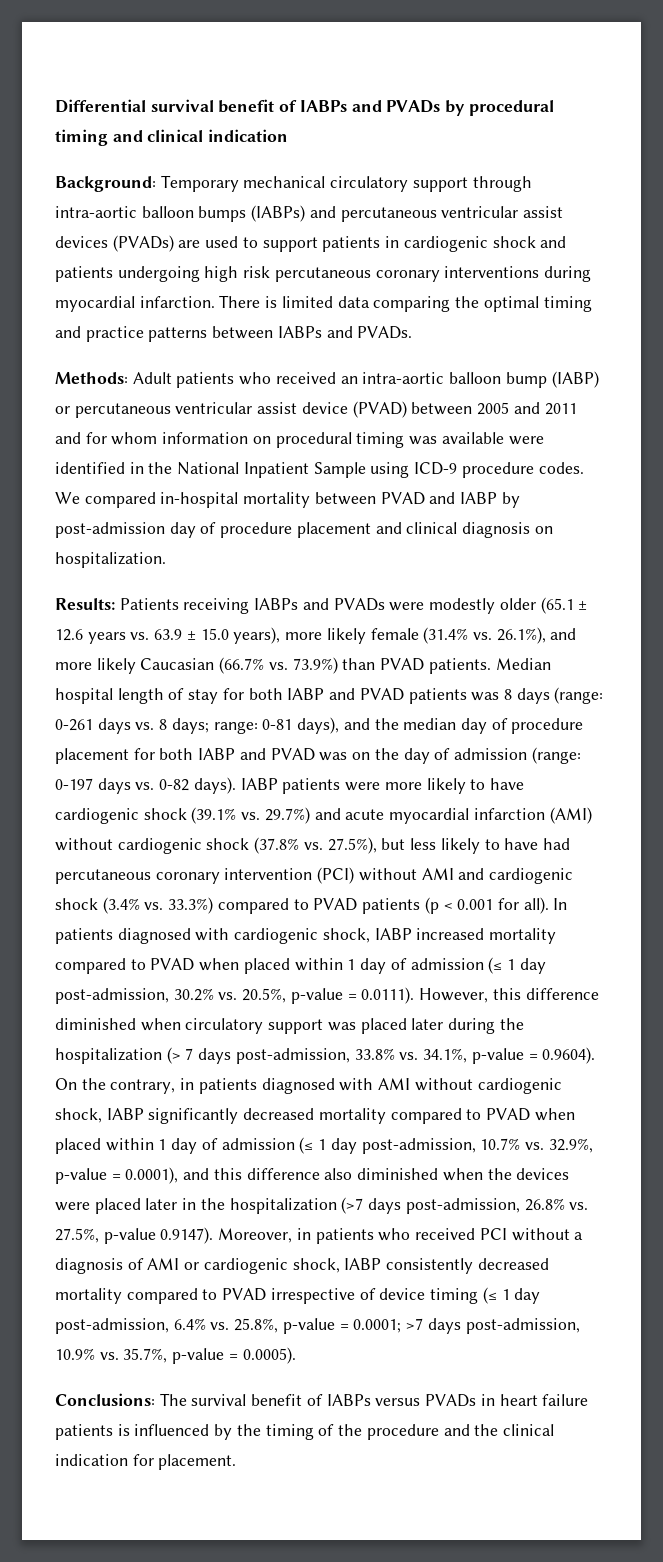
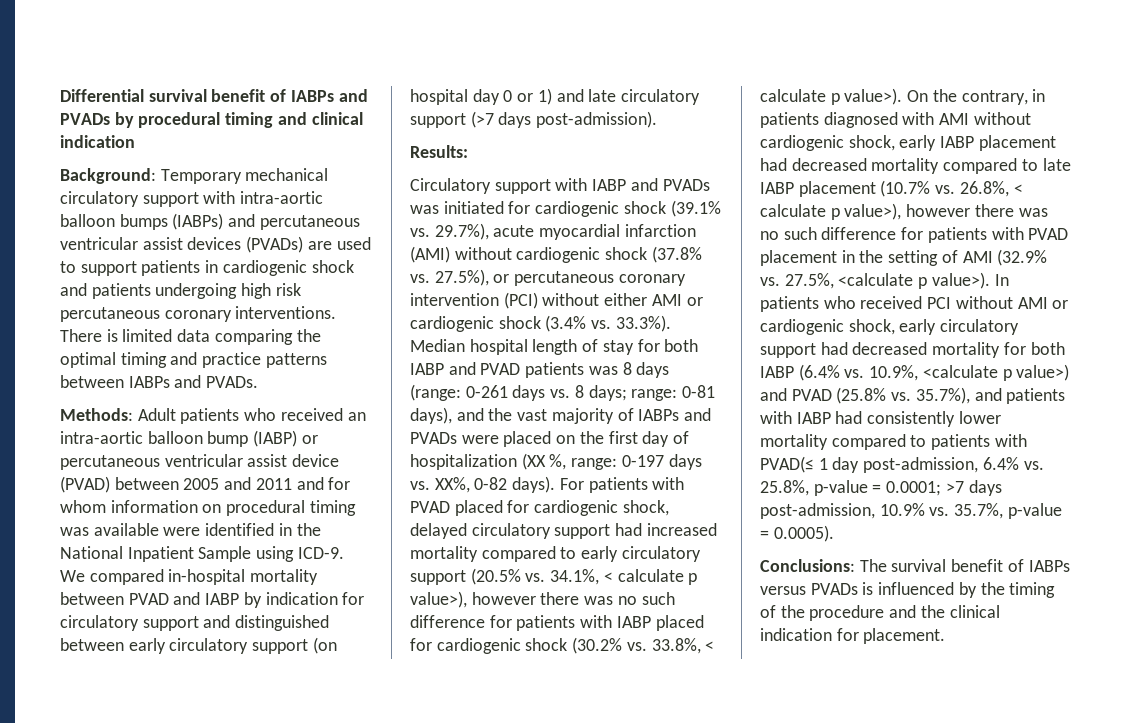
- Background: Temporary mechanical circulatory support through intra-aortic balloon bumps (IABPs) and percutaneous ventricular assist devices (PVADs) are used to support patients in cardiogenic shock and patients undergoing high risk percutaneous coronary interventions during myocardial infarction.
+ Background: Temporary mechanical circulatory support with intra-aortic balloon bumps (IABPs) and percutaneous ventricular assist devices (PVADs) are used to support patients in cardiogenic shock and patients undergoing high risk percutaneous coronary interventions.
- Methods: Adult patients who received an intra-aortic balloon bump (IABP) or percutaneous ventricular assist device (PVAD) between 2005 and 2011 and for whom information on procedural timing was available were identified in the National Inpatient Sample using ICD-9 procedure codes.
+ Methods: Adult patients who received an intra-aortic balloon bump (IABP) or percutaneous ventricular assist device (PVAD) between 2005 and 2011 and for whom information on procedural timing was available were identified in the National Inpatient Sample using ICD-9.
- We compared in-hospital mortality between PVAD and IABP by post-admission day of procedure placement and clinical diagnosis on hospitalization.
- Results: Patients receiving IABPs and PVADs were modestly older (65.1 ± 12.6 years vs. 63.9 ± 15.0 years), more likely female (31.4% vs. 26.1%), and more likely Caucasian (66.7% vs. 73.9%) than PVAD patients. Median hospital length of stay for both IABP and PVAD patients was 8 days (range: 0-261 days vs. 8 days; range: 0-81 days), and the median day of procedure placement for both IABP and PVAD was on the day of admission (range: 0-197 days vs. 0-82 days).
+ We compared in-hospital mortality between PVAD and IABP by indication for circulatory support and distinguished between early circulatory support (on hospital day 0 or 1) and late circulatory support (>7 days post-admission).
+ Results:
+ Circulatory support with IABP and PVADs was initiated for cardiogenic shock (39.1% vs. 29.7%), acute myocardial infarction (AMI) without cardiogenic shock (37.8% vs. 27.5%), or percutaneous coronary intervention (PCI) without either AMI or cardiogenic shock (3.4% vs. 33.3%). Median hospital length of stay for both IABP and PVAD patients was 8 days (range: 0-261 days vs. 8 days; range: 0-81 days), and the vast majority of IABPs and PVADs were placed on the first day of hospitalization (XX %, range: 0-197 days vs. XX%, 0-82 days).
- IABP patients were more likely to have cardiogenic shock (39.1% vs. 29.7%) and acute myocardial infarction (AMI) without cardiogenic shock (37.8% vs. 27.5%), but less likely to have had percutaneous coronary intervention (PCI) without AMI and cardiogenic shock (3.4% vs. 33.3%) compared to PVAD patients (p < 0.001 for all). In patients diagnosed with cardiogenic shock, IABP increased mortality compared to PVAD when placed within 1 day of admission (≤ 1 day post-admission, 30.2% vs. 20.5%, p-value = 0.0111). However, this difference diminished when circulatory support was placed later during the hospitalization (> 7 days post-admission, 33.8% vs. 34.1%, p-value = 0.9604). On the contrary, in patients diagnosed with AMI without cardiogenic shock, IABP significantly decreased mortality compared to PVAD when placed within 1 day of admission (≤ 1 day post-admission, 10.7% vs. 32.9%, p-value = 0.0001), and this difference also diminished when the devices were placed later in the hospitalization (>7 days post-admission, 26.8% vs. 27.5%, p-value 0.9147). Moreover, in patients who received PCI without a diagnosis of AMI or cardiogenic shock, IABP consistently decreased mortality compared to PVAD irrespective of device timing (≤ 1 day post-admission, 6.4% vs. 25.8%, p-value = 0.0001; >7 days post-admission, 10.9% vs. 35.7%, p-value = 0.0005).
+ For patients with PVAD placed for cardiogenic shock, delayed circulatory support had increased mortality compared to early circulatory support (20.5% vs. 34.1%, < calculate p value>), however there was no such difference for patients with IABP placed for cardiogenic shock (30.2% vs. 33.8%, < calculate p value>). On the contrary, in patients diagnosed with AMI without cardiogenic shock, early IABP placement had decreased mortality compared to late IABP placement (10.7% vs. 26.8%, < calculate p value>), however there was no such difference for patients with PVAD placement in the setting of AMI (32.9% vs. 27.5%, <calculate p value>). In patients who received PCI without AMI or cardiogenic shock, early circulatory support had decreased mortality for both IABP (6.4% vs. 10.9%, <calculate p value>) and PVAD (25.8% vs. 35.7%), and patients with IABP had consistently lower mortality compared to patients with PVAD(≤ 1 day post-admission, 6.4% vs. 25.8%, p-value = 0.0001; >7 days post-admission, 10.9% vs. 35.7%, p-value = 0.0005).
- Conclusions: The survival benefit of IABPs versus PVADs in heart failure patients is influenced by the timing of the procedure and the clinical indication for placement.
+ Conclusions: The survival benefit of IABPs versus PVADs is influenced by the timing of the procedure and the clinical indication for placement.

